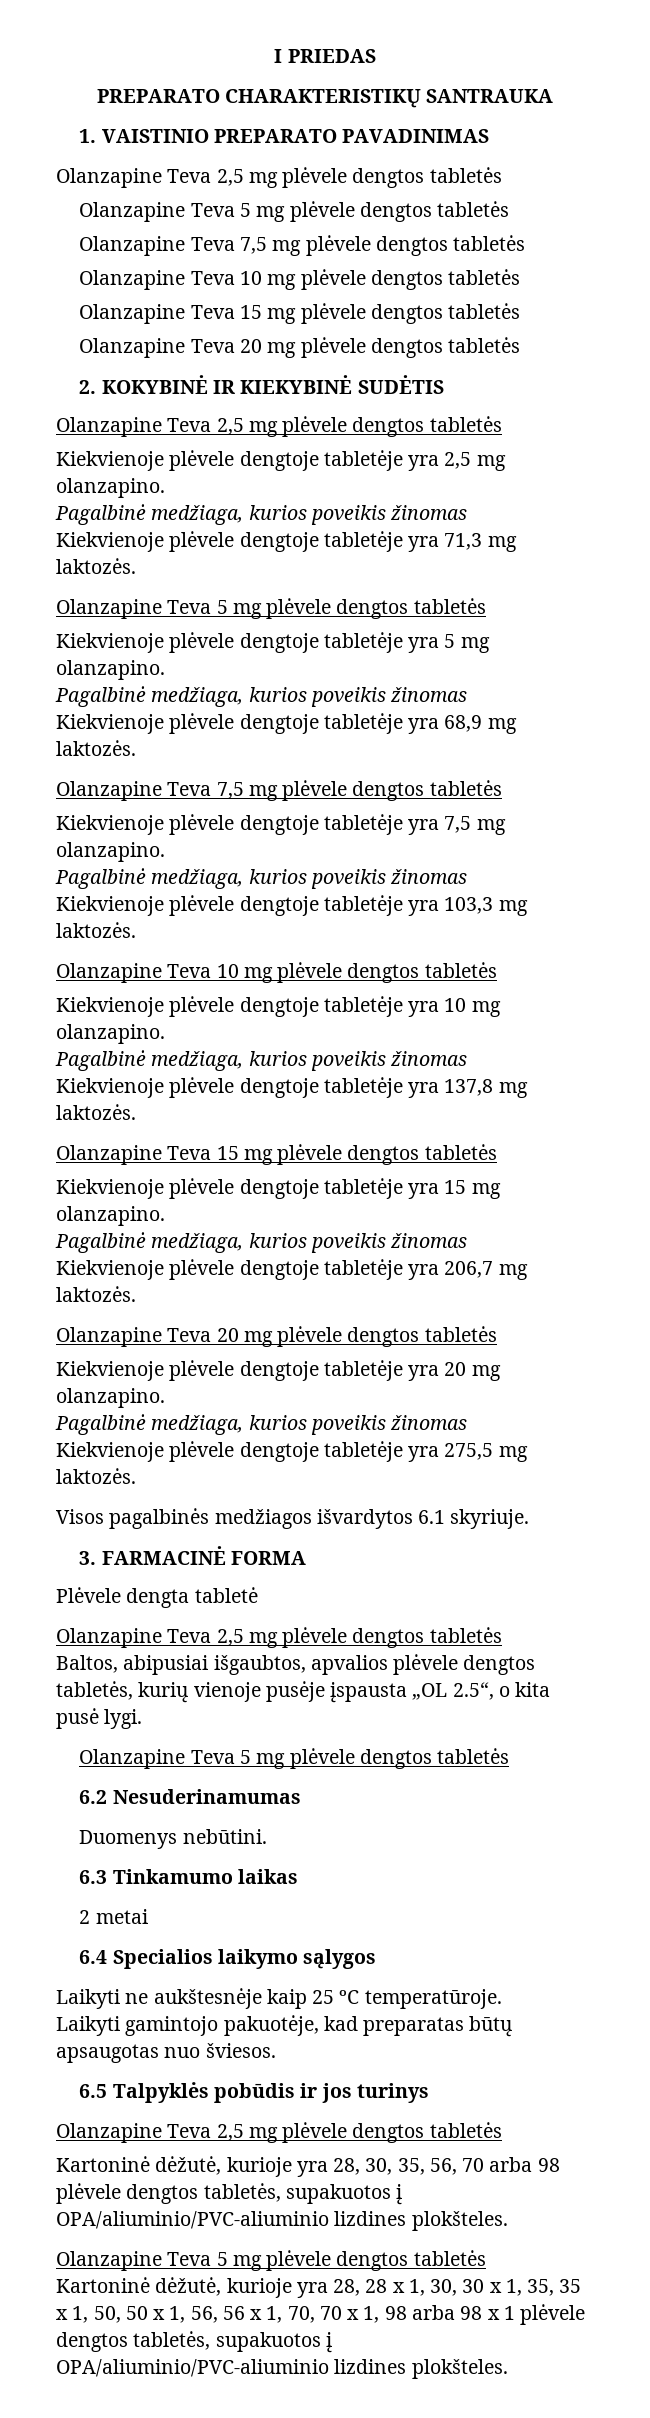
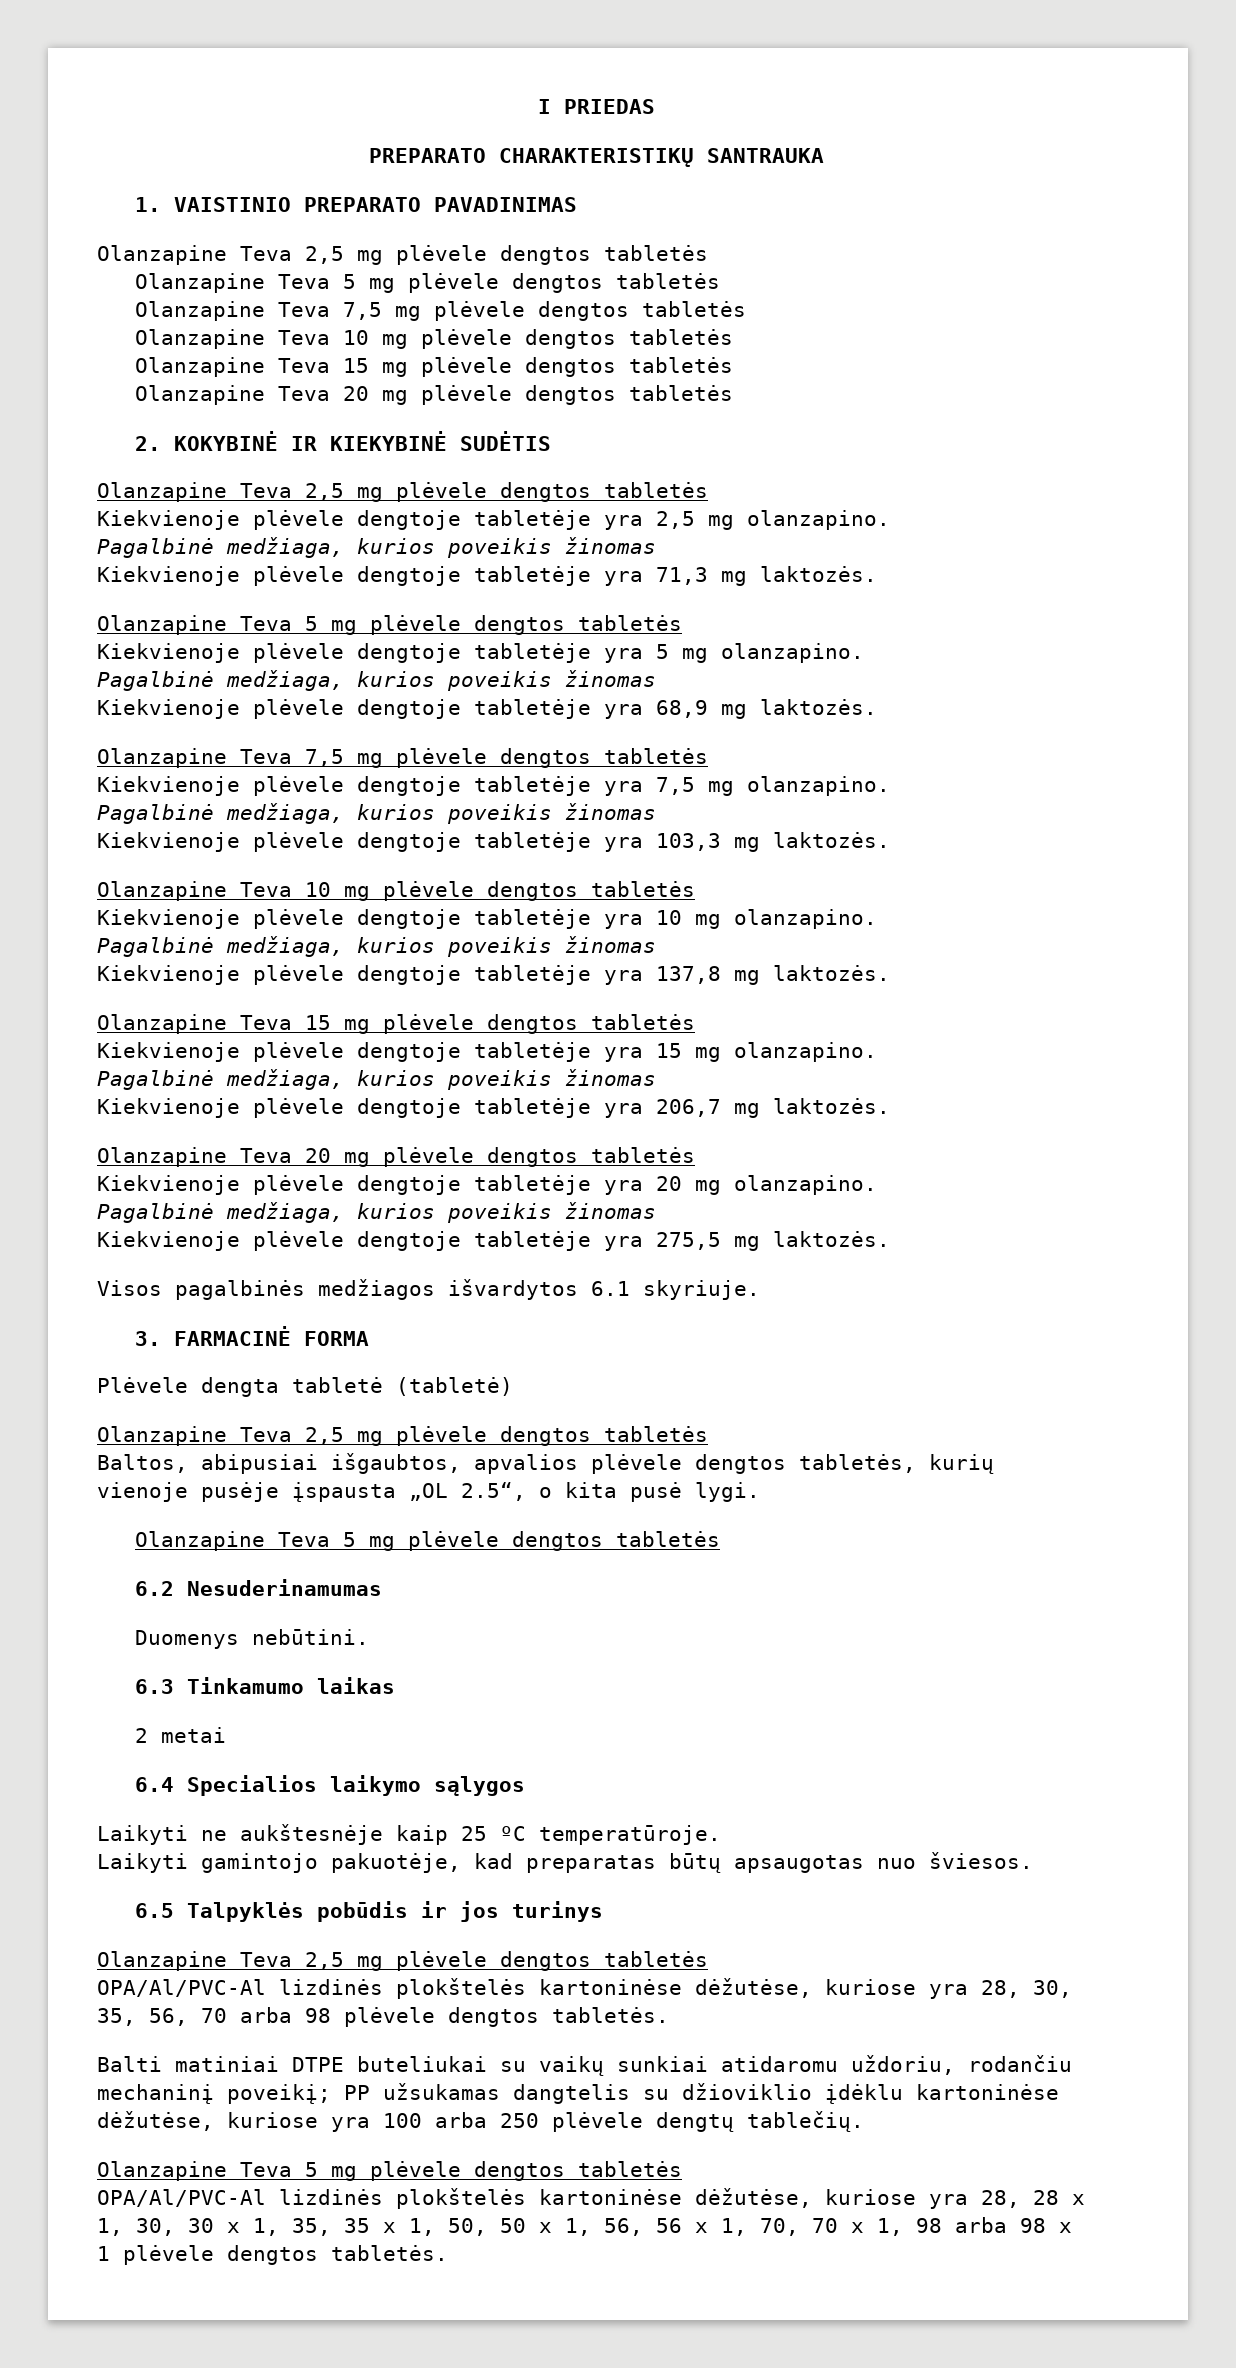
- Plėvele dengta tabletė
+ Plėvele dengta tabletė (tabletė)
- Kartoninė dėžutė, kurioje yra 28, 30, 35, 56, 70 arba 98 plėvele dengtos tabletės, supakuotos į OPA/aliuminio/PVC-aliuminio lizdines plokšteles.
+ OPA/Al/PVC-Al lizdinės plokštelės kartoninėse dėžutėse, kuriose yra 28, 30, 35, 56, 70 arba 98 plėvele dengtos tabletės.
+ Balti matiniai DTPE buteliukai su vaikų sunkiai atidaromu uždoriu, rodančiu mechaninį poveikį; PP užsukamas dangtelis su džioviklio įdėklu kartoninėse dėžutėse, kuriose yra 100 arba 250 plėvele dengtų tablečių.
  Olanzapine Teva 5 mg plėvele dengtos tabletės
- Kartoninė dėžutė, kurioje yra 28, 28 x 1, 30, 30 x 1, 35, 35 x 1, 50, 50 x 1, 56, 56 x 1, 70, 70 x 1, 98 arba 98 x 1 plėvele dengtos tabletės, supakuotos į OPA/aliuminio/PVC-aliuminio lizdines plokšteles.
+ OPA/Al/PVC-Al lizdinės plokštelės kartoninėse dėžutėse, kuriose yra 28, 28 x 1, 30, 30 x 1, 35, 35 x 1, 50, 50 x 1, 56, 56 x 1, 70, 70 x 1, 98 arba 98 x 1 plėvele dengtos tabletės.

